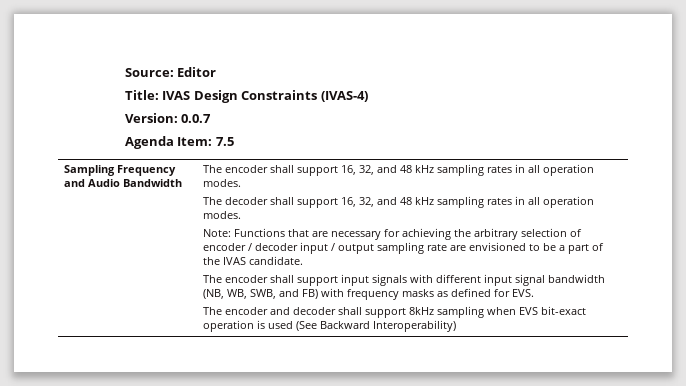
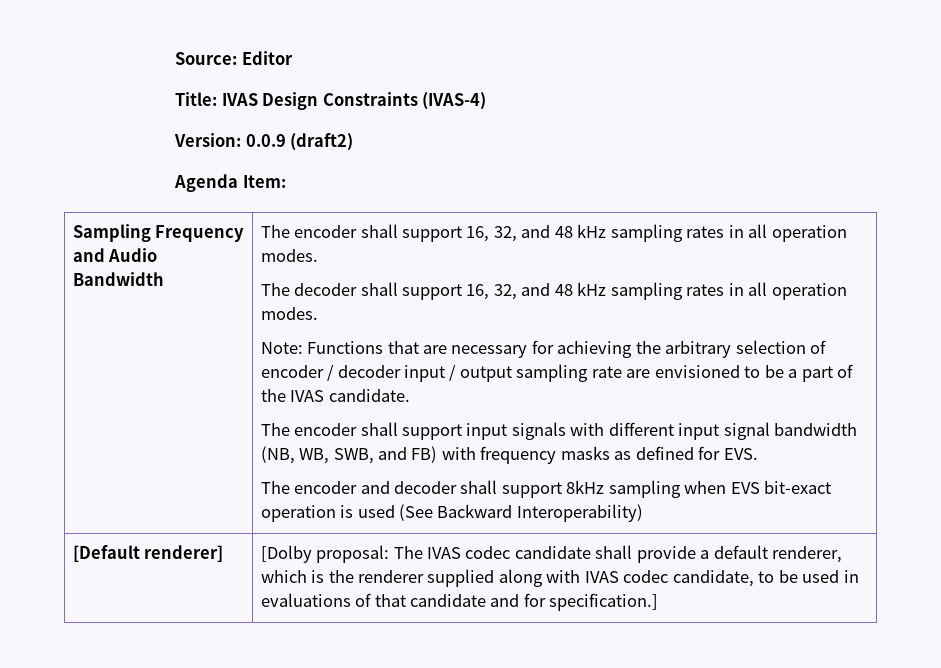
- Version: 0.0.7
+ Version: 0.0.9 (draft2)
- Agenda Item: 7.5
+ Agenda Item:
+ [Default renderer] | [Dolby proposal: The IVAS codec candidate shall provide a default renderer, which is the renderer supplied along with IVAS codec candidate, to be used in evaluations of that candidate and for specification.]

